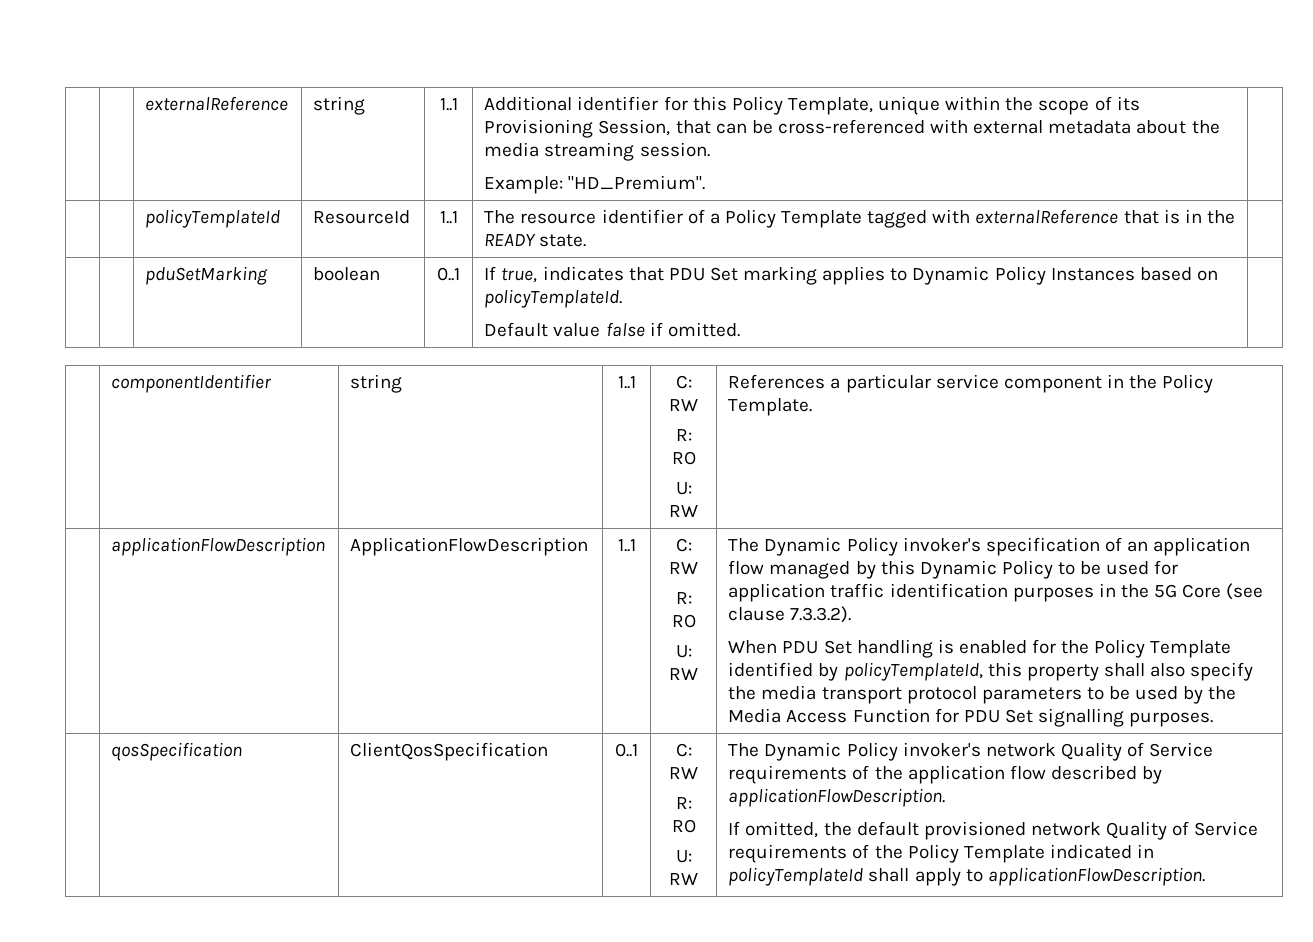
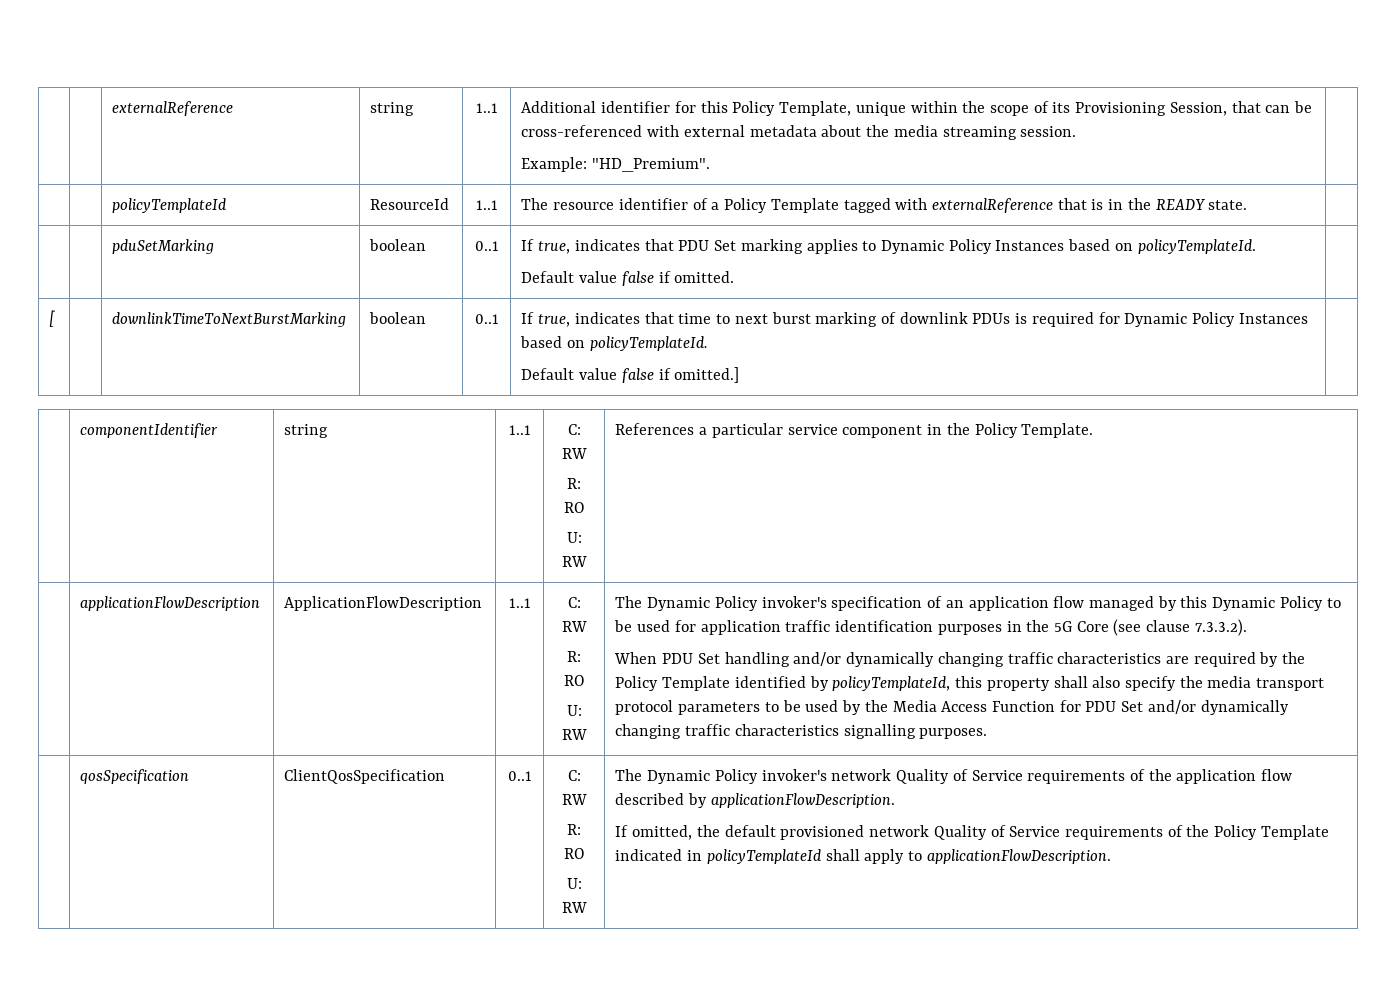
+ [ | | downlinkTimeToNextBurstMarking | boolean | 0..1 | If true, indicates that time to next burst marking of downlink PDUs is required for Dynamic Policy Instances based on policyTemplateId.
+ Default value false if omitted.] |
- When PDU Set handling is enabled for the Policy Template identified by policyTemplateId, this property shall also specify the media transport protocol parameters to be used by the Media Access Function for PDU Set signalling purposes.
+ When PDU Set handling and/or dynamically changing traffic characteristics are required by the Policy Template identified by policyTemplateId, this property shall also specify the media transport protocol parameters to be used by the Media Access Function for PDU Set and/or dynamically changing traffic characteristics signalling purposes.

